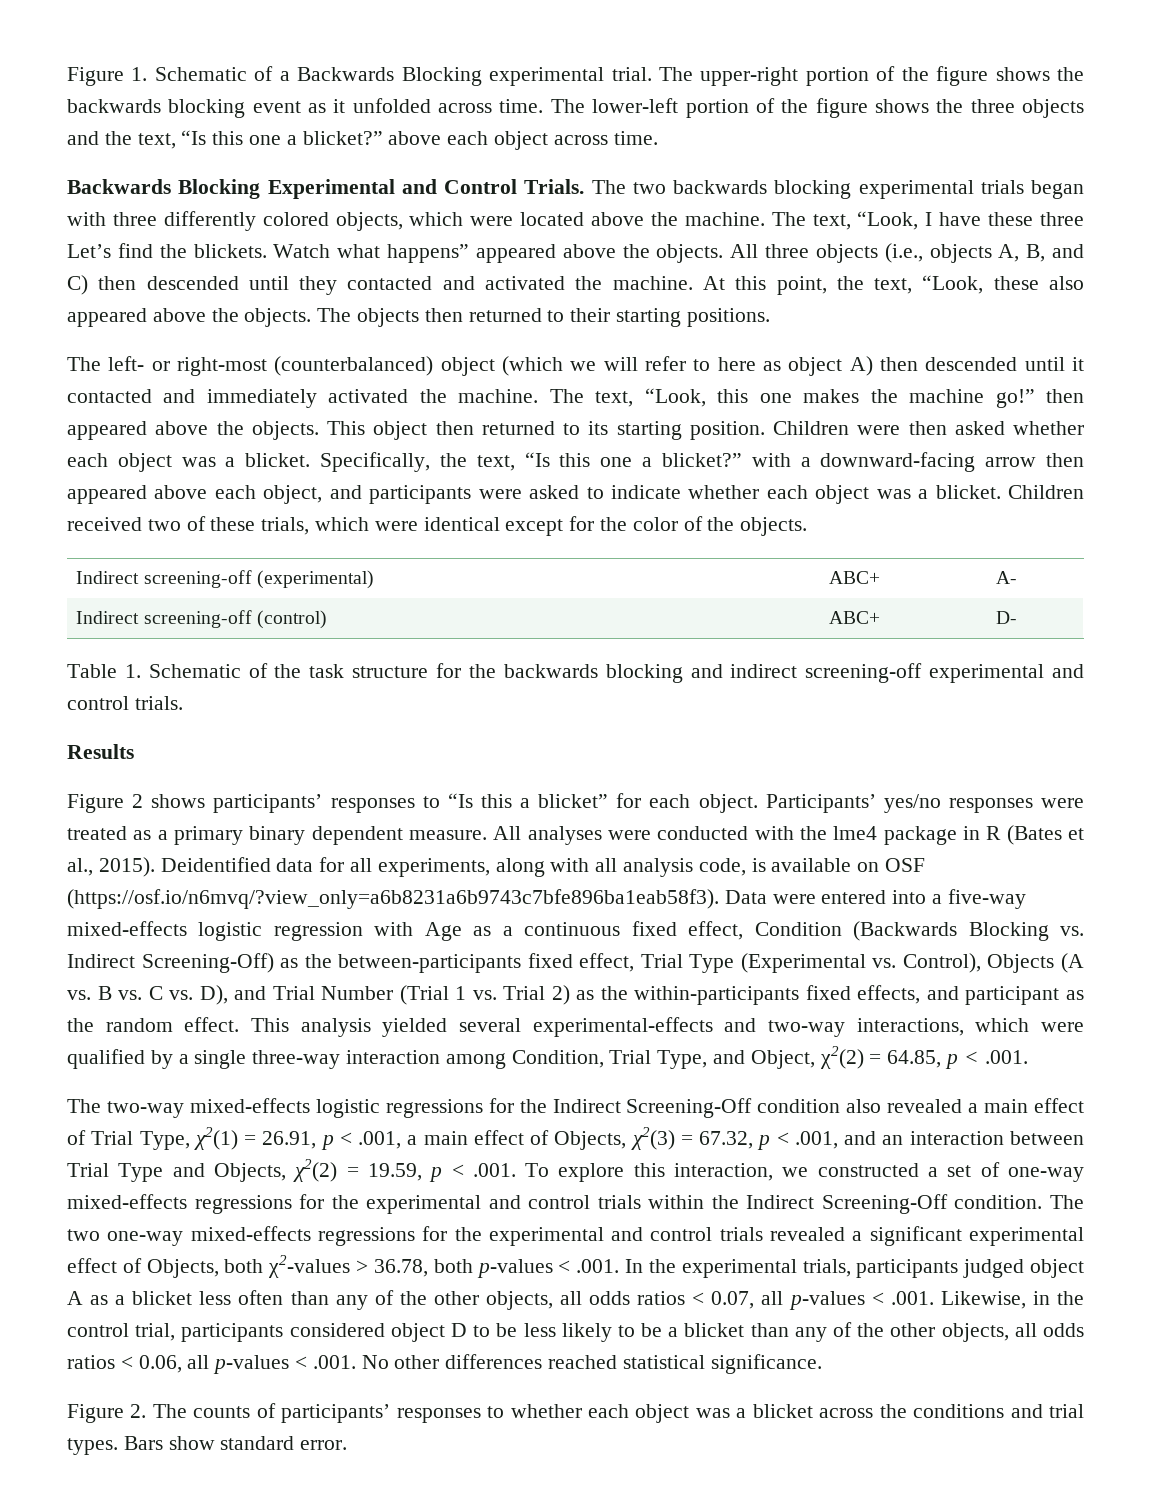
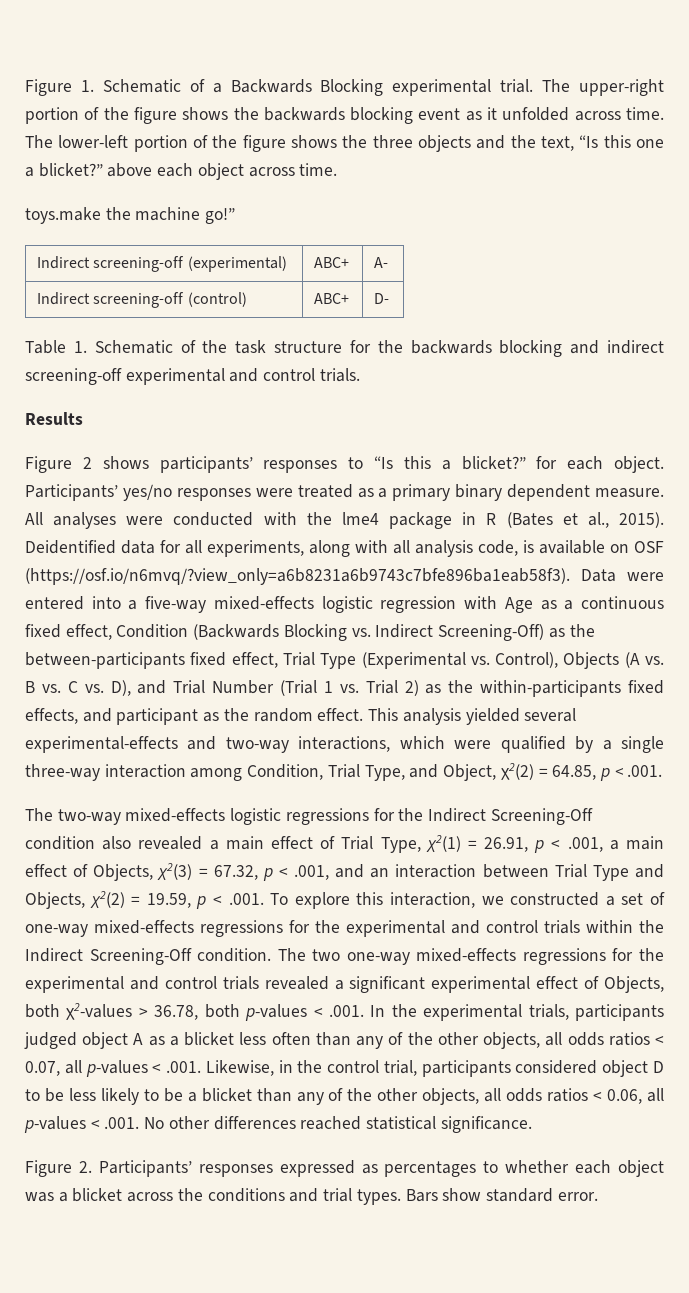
- Backwards Blocking Experimental and Control Trials. The two backwards blocking experimental trials began with three differently colored objects, which were located above the machine. The text, “Look, I have these three Let’s find the blickets. Watch what happens” appeared above the objects. All three objects (i.e., objects A, B, and C) then descended until they contacted and activated the machine. At this point, the text, “Look, these also appeared above the objects. The objects then returned to their starting positions.
- The left- or right-most (counterbalanced) object (which we will refer to here as object A) then descended until it contacted and immediately activated the machine. The text, “Look, this one makes the machine go!” then appeared above the objects. This object then returned to its starting position. Children were then asked whether each object was a blicket. Specifically, the text, “Is this one a blicket?” with a downward-facing arrow then appeared above each object, and participants were asked to indicate whether each object was a blicket. Children received two of these trials, which were identical except for the color of the objects.
+ toys.make the machine go!”
- Figure 2 shows participants’ responses to “Is this a blicket” for each object.
+ Figure 2 shows participants’ responses to “Is this a blicket?” for each object.
- Figure 2. The counts of participants’ responses to whether each object was a blicket across the conditions and trial types.
+ Figure 2. Participants’ responses expressed as percentages to whether each object was a blicket across the conditions and trial types.

